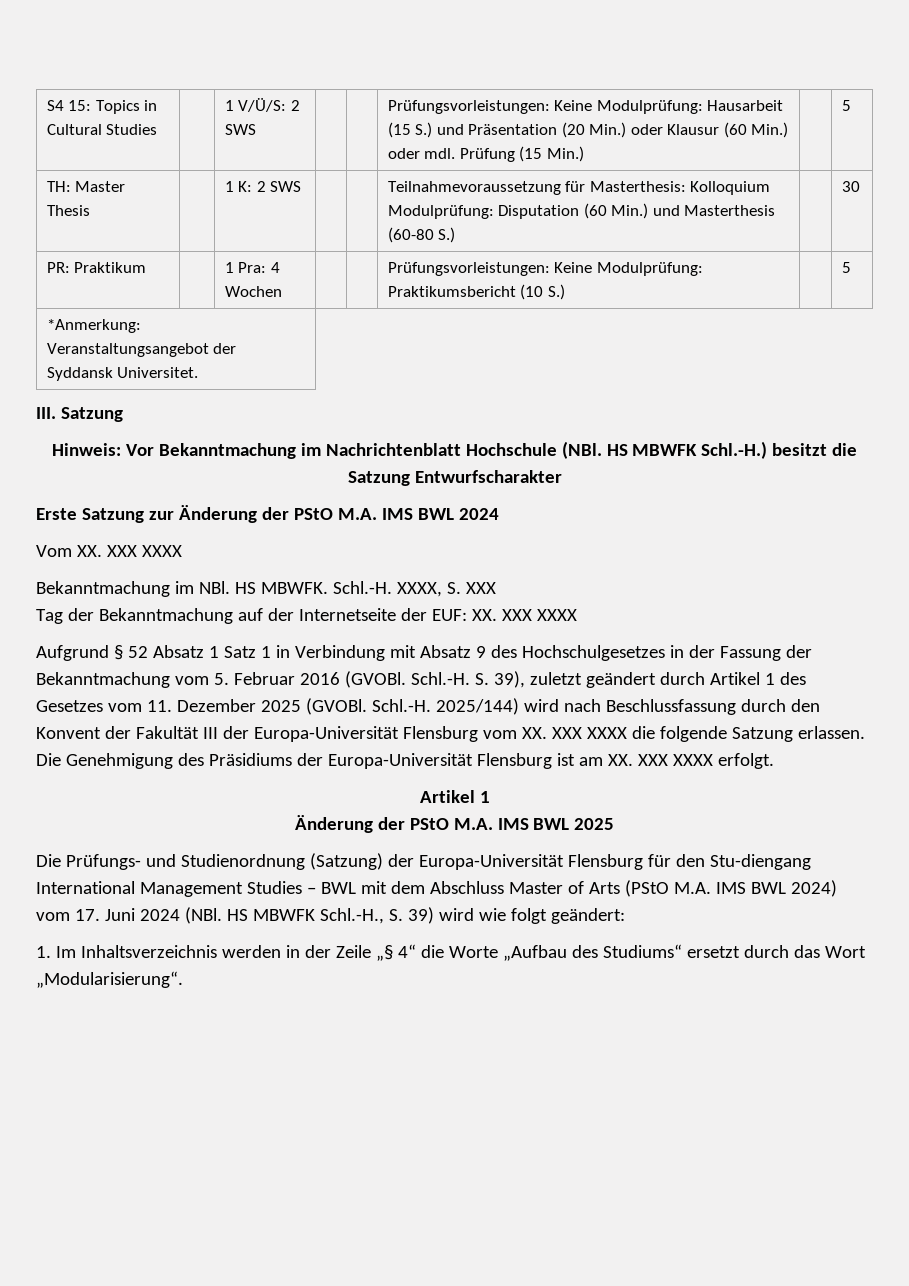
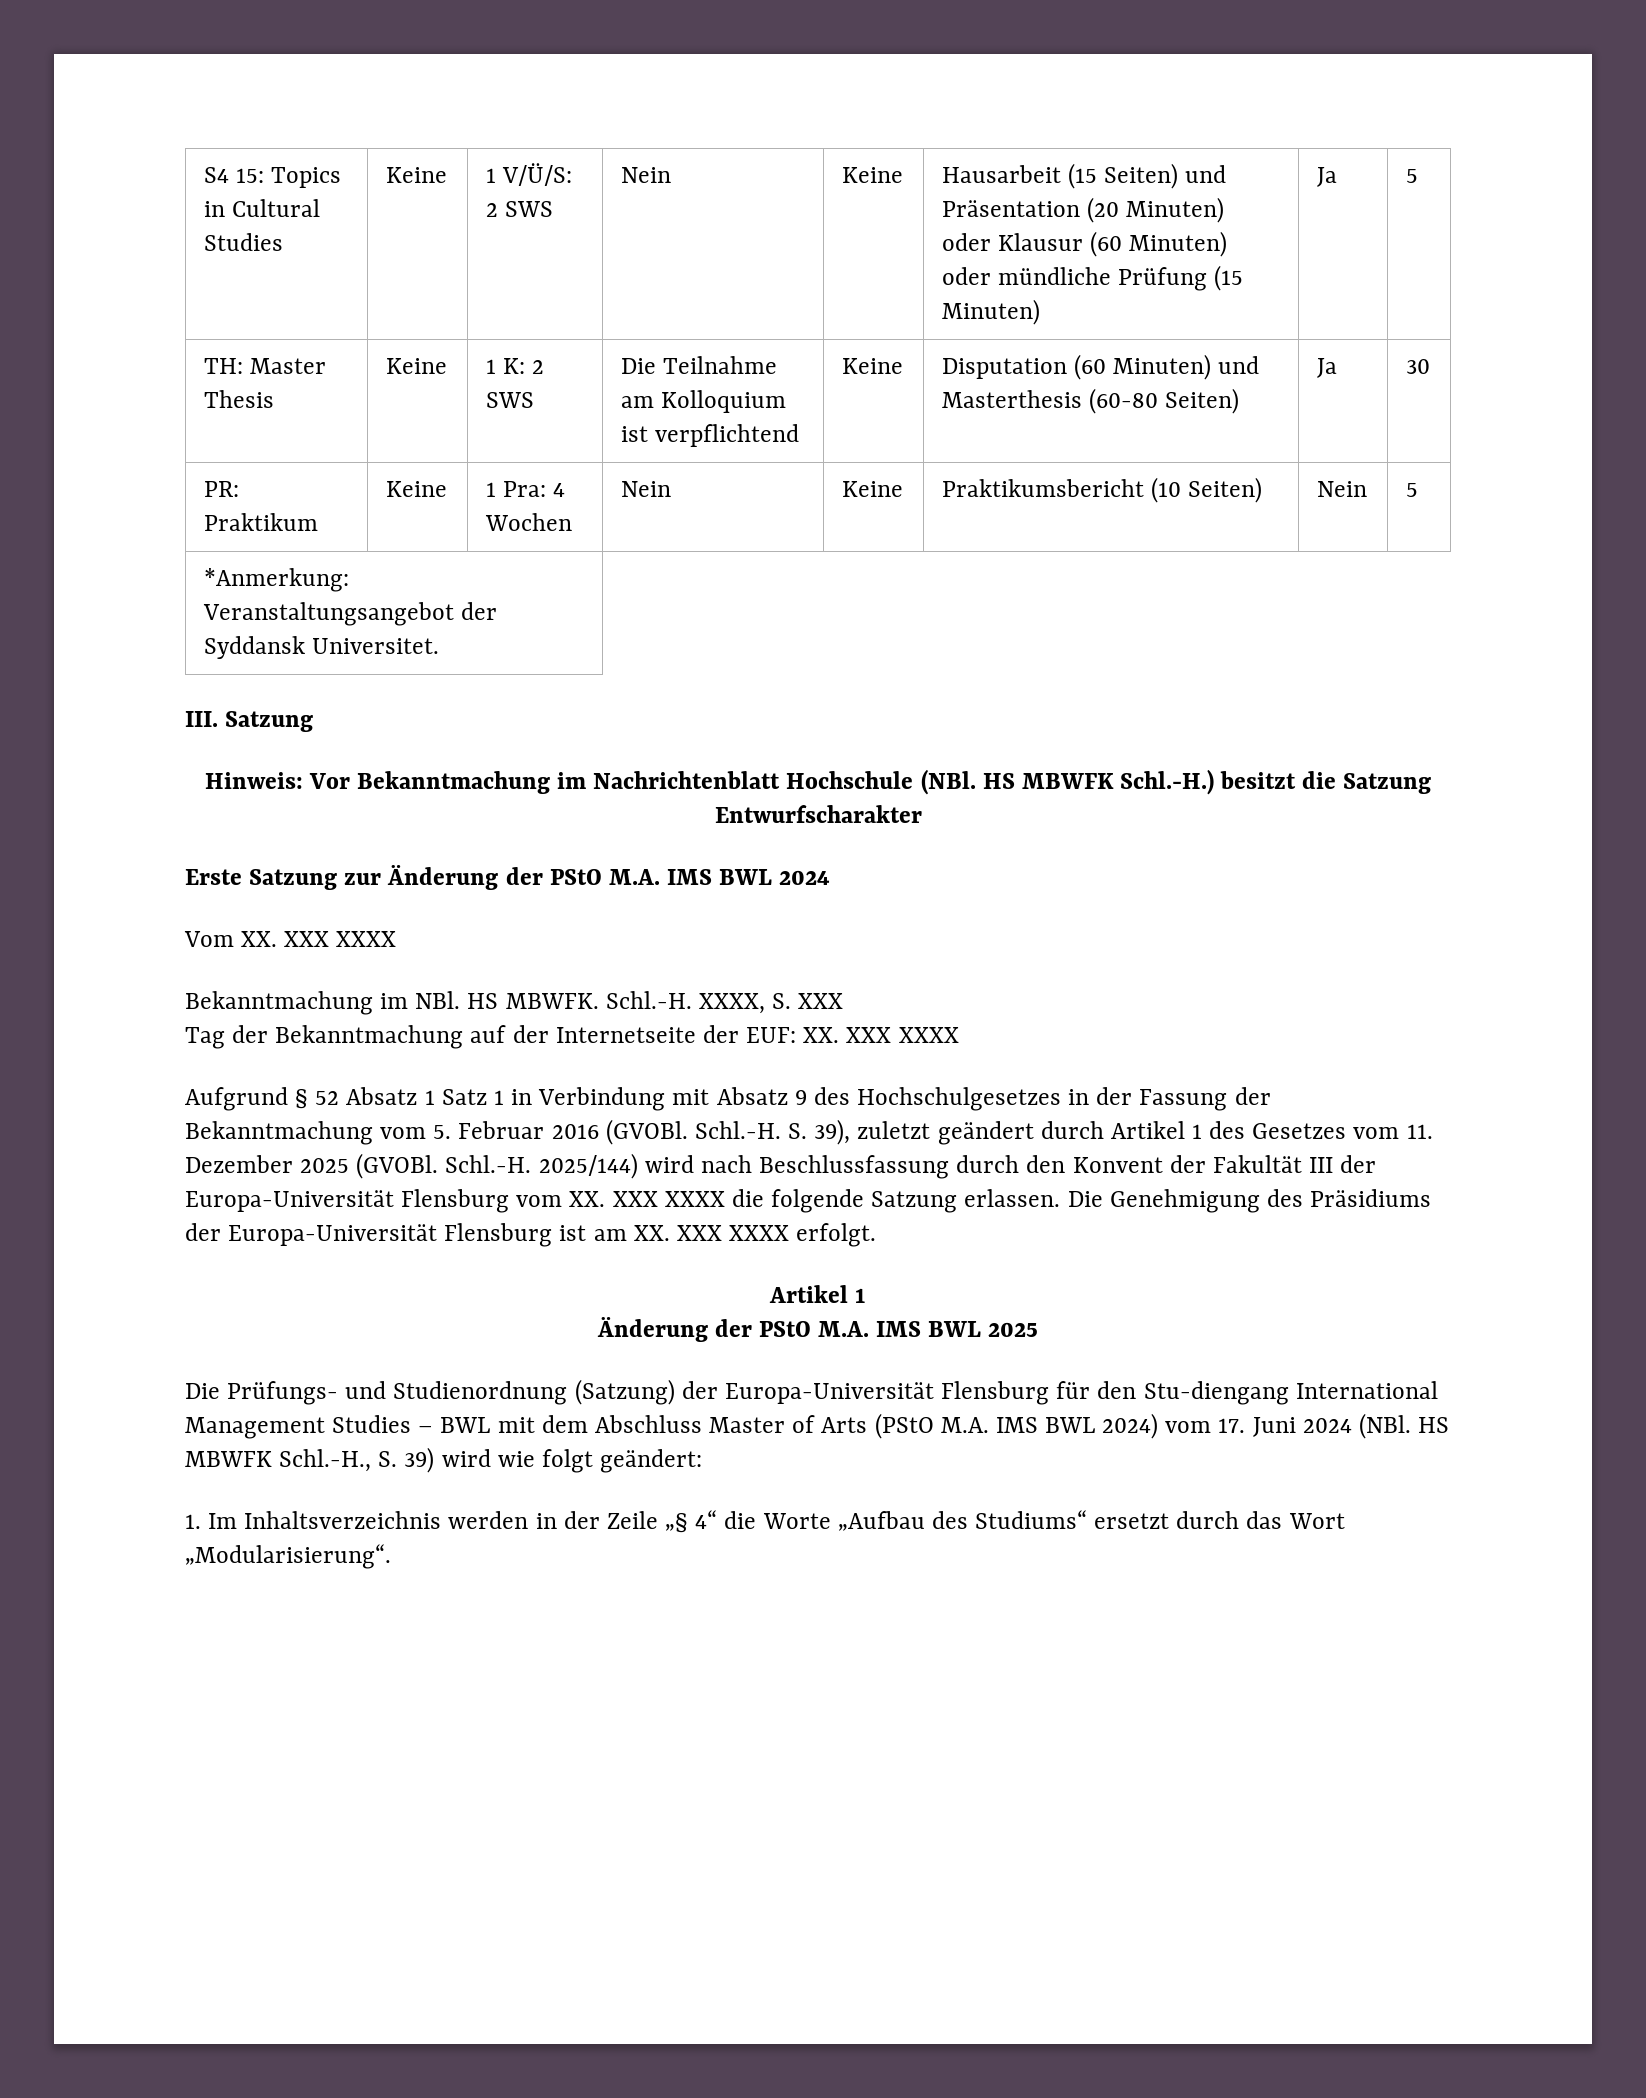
- S4 15: Topics in Cultural Studies | | 1 V/Ü/S: 2 SWS | | | Prüfungsvorleistungen: Keine Modulprüfung: Hausarbeit (15 S.) und Präsentation (20 Min.) oder Klausur (60 Min.) oder mdl. Prüfung (15 Min.) | | 5
+ S4 15: Topics in Cultural Studies | Keine | 1 V/Ü/S: 2 SWS | Nein | Keine | Hausarbeit (15 Seiten) und Präsentation (20 Minuten) oder Klausur (60 Minuten) oder mündliche Prüfung (15 Minuten) | Ja | 5
- TH: Master Thesis | | 1 K: 2 SWS | | | Teilnahmevoraussetzung für Masterthesis: Kolloquium Modulprüfung: Disputation (60 Min.) und Masterthesis (60-80 S.) | | 30
+ TH: Master Thesis | Keine | 1 K: 2 SWS | Die Teilnahme am Kolloquium ist verpflichtend | Keine | Disputation (60 Minuten) und Masterthesis (60-80 Seiten) | Ja | 30
- PR: Praktikum | | 1 Pra: 4 Wochen | | | Prüfungsvorleistungen: Keine Modulprüfung: Praktikumsbericht (10 S.) | | 5
+ PR: Praktikum | Keine | 1 Pra: 4 Wochen | Nein | Keine | Praktikumsbericht (10 Seiten) | Nein | 5

